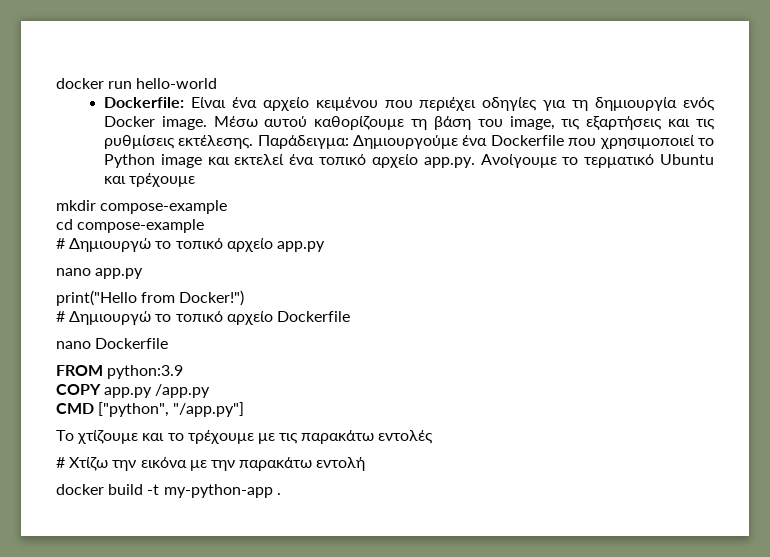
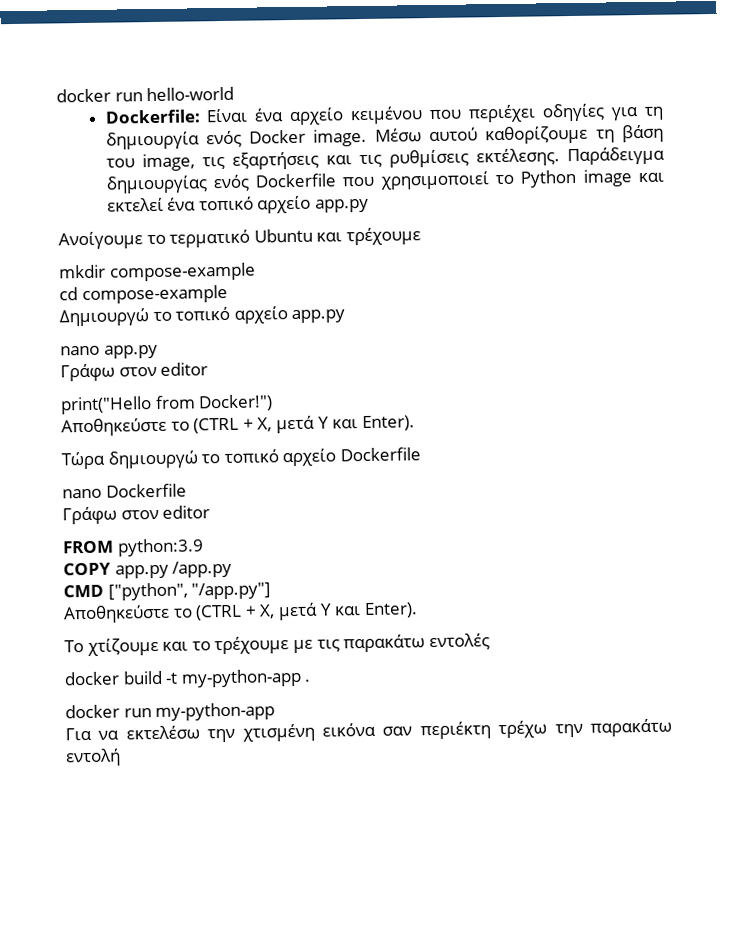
- Παράδειγμα: Δημιουργούμε ένα Dockerfile που χρησιμοποιεί το Python image και εκτελεί ένα τοπικό αρχείο app.py. Ανοίγουμε το τερματικό Ubuntu και τρέχουμε
+ Παράδειγμα δημιουργίας ενός Dockerfile που χρησιμοποιεί το Python image και εκτελεί ένα τοπικό αρχείο app.py
+ Ανοίγουμε το τερματικό Ubuntu και τρέχουμε
- # Δημιουργώ το τοπικό αρχείο app.py
+ Δημιουργώ το τοπικό αρχείο app.py
  nano app.py
+ Γράφω στον editor
  print("Hello from Docker!")
- # Δημιουργώ το τοπικό αρχείο Dockerfile
+ Αποθηκεύστε το (CTRL + X, μετά Y και Enter).
+ Τώρα δημιουργώ το τοπικό αρχείο Dockerfile
  nano Dockerfile
+ Γράφω στον editor
  CMD ["python", "/app.py"]
+ Αποθηκεύστε το (CTRL + X, μετά Y και Enter).
- # Χτίζω την εικόνα με την παρακάτω εντολή
+ docker run my-python-app
+ Για να εκτελέσω την χτισμένη εικόνα σαν περιέκτη τρέχω την παρακάτω εντολή

